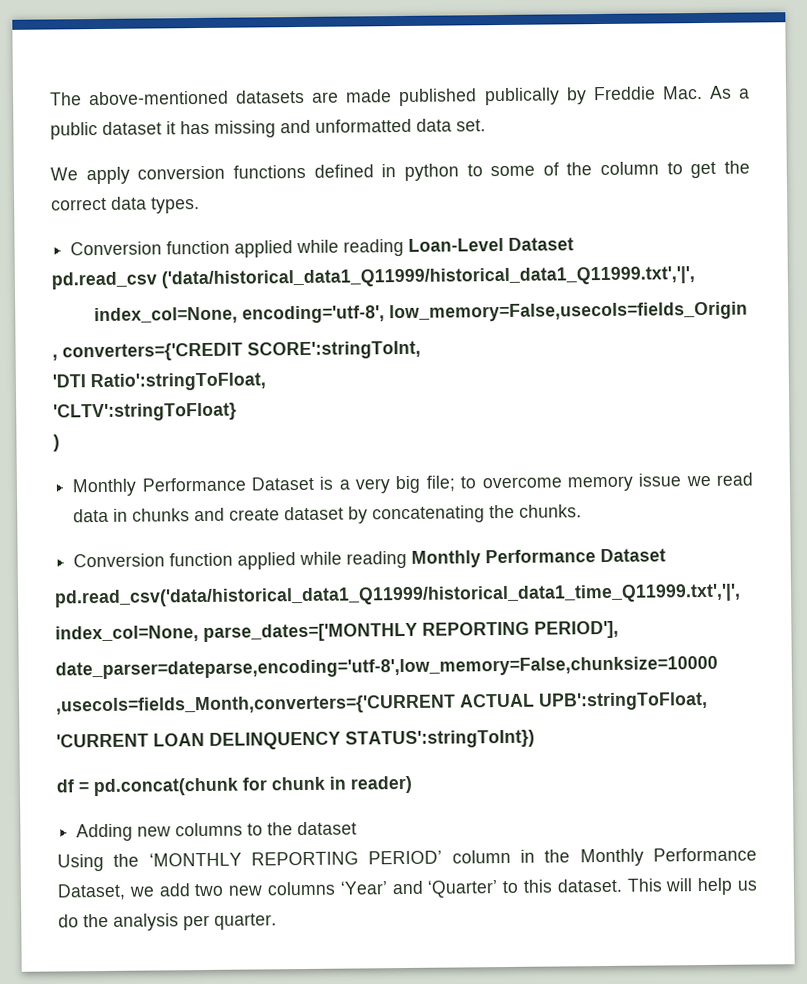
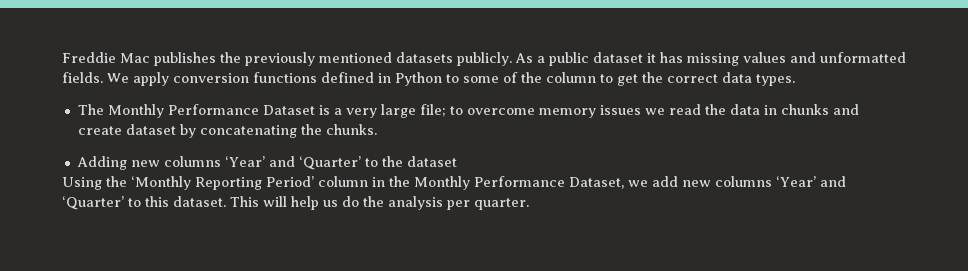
- The above-mentioned datasets are made published publically by Freddie Mac. As a public dataset it has missing and unformatted data set.
- We apply conversion functions defined in python to some of the column to get the correct data types.
+ Freddie Mac publishes the previously mentioned datasets publicly. As a public dataset it has missing values and unformatted fields. We apply conversion functions defined in Python to some of the column to get the correct data types.
- Conversion function applied while reading Loan-Level Dataset
- pd.read_csv ('data/historical_data1_Q11999/historical_data1_Q11999.txt','|',
- index_col=None, encoding='utf-8', low_memory=False,usecols=fields_Origin
- , converters={'CREDIT SCORE':stringToInt,
- 'DTI Ratio':stringToFloat,
- 'CLTV':stringToFloat}
- )
- Monthly Performance Dataset is a very big file; to overcome memory issue we read data in chunks and create dataset by concatenating the chunks.
+ The Monthly Performance Dataset is a very large file; to overcome memory issues we read the data in chunks and create dataset by concatenating the chunks.
- Conversion function applied while reading Monthly Performance Dataset
- pd.read_csv('data/historical_data1_Q11999/historical_data1_time_Q11999.txt','|',
- index_col=None, parse_dates=['MONTHLY REPORTING PERIOD'],
- date_parser=dateparse,encoding='utf-8',low_memory=False,chunksize=10000
- ,usecols=fields_Month,converters={'CURRENT ACTUAL UPB':stringToFloat,
- 'CURRENT LOAN DELINQUENCY STATUS':stringToInt})
- df = pd.concat(chunk for chunk in reader)
- Adding new columns to the dataset
+ Adding new columns ‘Year’ and ‘Quarter’ to the dataset
- Using the ‘MONTHLY REPORTING PERIOD’ column in the Monthly Performance Dataset, we add two new columns ‘Year’ and ‘Quarter’ to this dataset.
+ Using the ‘Monthly Reporting Period’ column in the Monthly Performance Dataset, we add new columns ‘Year’ and ‘Quarter’ to this dataset.

